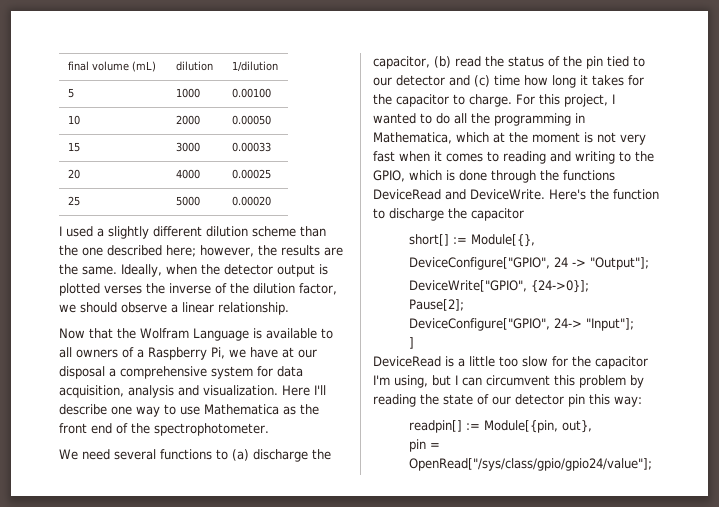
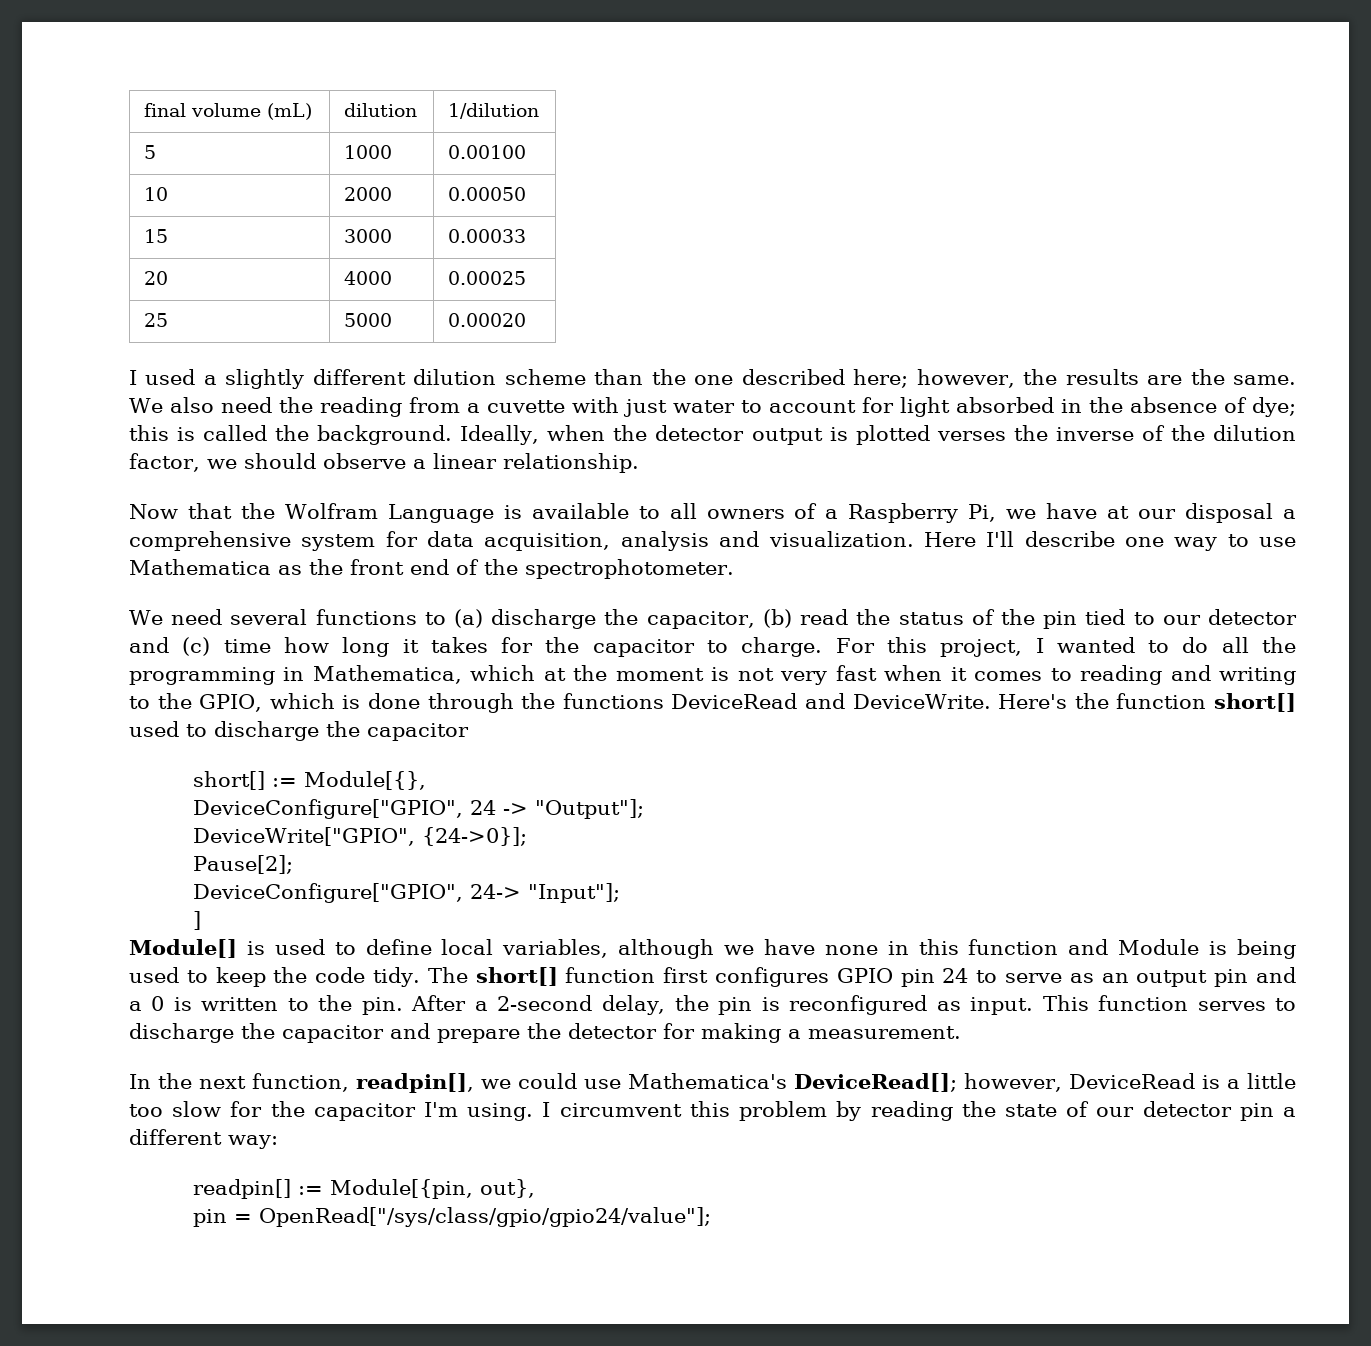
+ We also need the reading from a cuvette with just water to account for light absorbed in the absence of dye; this is called the background.
- Here's the function to discharge the capacitor
+ Here's the function short[] used to discharge the capacitor
- DeviceRead is a little too slow for the capacitor I'm using, but I can circumvent this problem by reading the state of our detector pin this way:
+ Module[] is used to define local variables, although we have none in this function and Module is being used to keep the code tidy. The short[] function first configures GPIO pin 24 to serve as an output pin and a 0 is written to the pin. After a 2-second delay, the pin is reconfigured as input. This function serves to discharge the capacitor and prepare the detector for making a measurement.
+ In the next function, readpin[], we could use Mathematica's DeviceRead[]; however, DeviceRead is a little too slow for the capacitor I'm using. I circumvent this problem by reading the state of our detector pin a different way:

